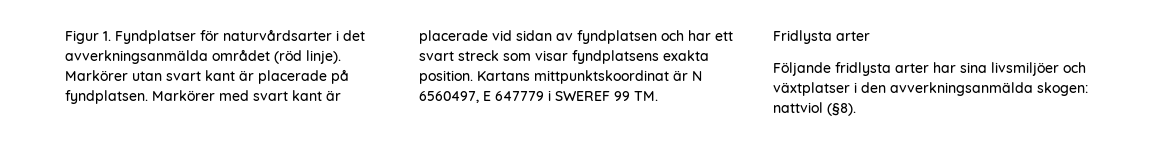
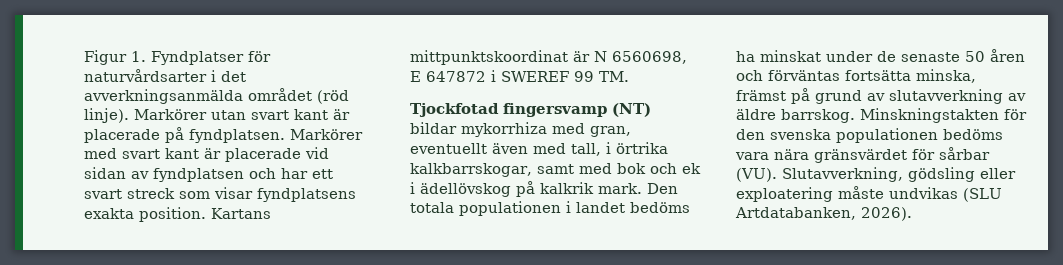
- Kartans mittpunktskoordinat är N 6560497, E 647779 i SWEREF 99 TM.
+ Kartans mittpunktskoordinat är N 6560698, E 647872 i SWEREF 99 TM.
- Fridlysta arter
- Följande fridlysta arter har sina livsmiljöer och växtplatser i den avverkningsanmälda skogen: nattviol (§8).
+ Tjockfotad fingersvamp (NT) bildar mykorrhiza med gran, eventuellt även med tall, i örtrika kalkbarrskogar, samt med bok och ek i ädellövskog på kalkrik mark. Den totala populationen i landet bedöms ha minskat under de senaste 50 åren och förväntas fortsätta minska, främst på grund av slutavverkning av äldre barrskog. Minskningstakten för den svenska populationen bedöms vara nära gränsvärdet för sårbar (VU). Slutavverkning, gödsling eller exploatering måste undvikas (SLU Artdatabanken, 2026).

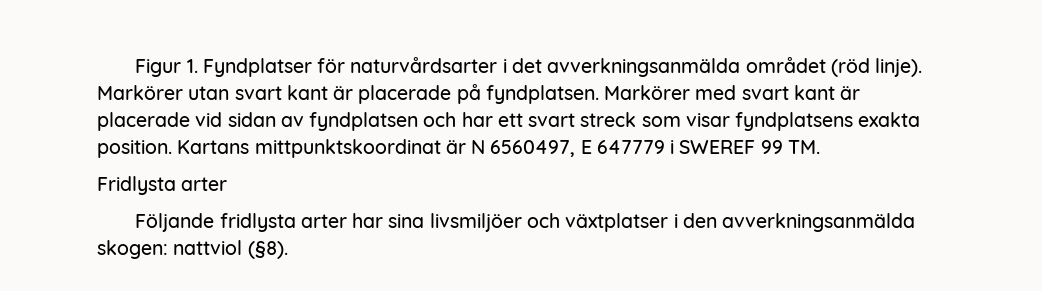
- Kartans mittpunktskoordinat är N 6560698, E 647872 i SWEREF 99 TM.
+ Kartans mittpunktskoordinat är N 6560497, E 647779 i SWEREF 99 TM.
- Tjockfotad fingersvamp (NT) bildar mykorrhiza med gran, eventuellt även med tall, i örtrika kalkbarrskogar, samt med bok och ek i ädellövskog på kalkrik mark. Den totala populationen i landet bedöms ha minskat under de senaste 50 åren och förväntas fortsätta minska, främst på grund av slutavverkning av äldre barrskog. Minskningstakten för den svenska populationen bedöms vara nära gränsvärdet för sårbar (VU). Slutavverkning, gödsling eller exploatering måste undvikas (SLU Artdatabanken, 2026).
+ Fridlysta arter
+ Följande fridlysta arter har sina livsmiljöer och växtplatser i den avverkningsanmälda skogen: nattviol (§8).

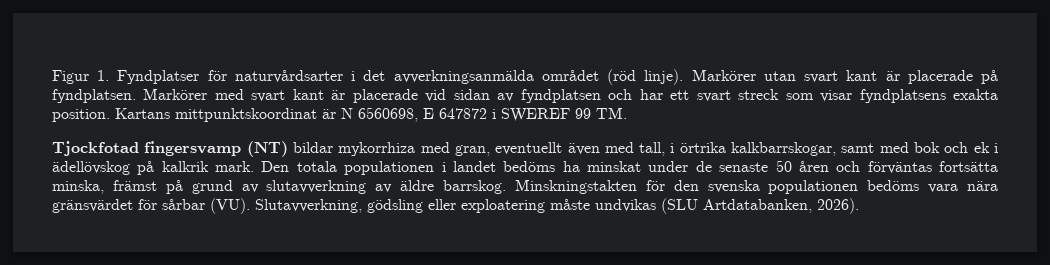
- Kartans mittpunktskoordinat är N 6560497, E 647779 i SWEREF 99 TM.
+ Kartans mittpunktskoordinat är N 6560698, E 647872 i SWEREF 99 TM.
- Fridlysta arter
- Följande fridlysta arter har sina livsmiljöer och växtplatser i den avverkningsanmälda skogen: nattviol (§8).
+ Tjockfotad fingersvamp (NT) bildar mykorrhiza med gran, eventuellt även med tall, i örtrika kalkbarrskogar, samt med bok och ek i ädellövskog på kalkrik mark. Den totala populationen i landet bedöms ha minskat under de senaste 50 åren och förväntas fortsätta minska, främst på grund av slutavverkning av äldre barrskog. Minskningstakten för den svenska populationen bedöms vara nära gränsvärdet för sårbar (VU). Slutavverkning, gödsling eller exploatering måste undvikas (SLU Artdatabanken, 2026).

